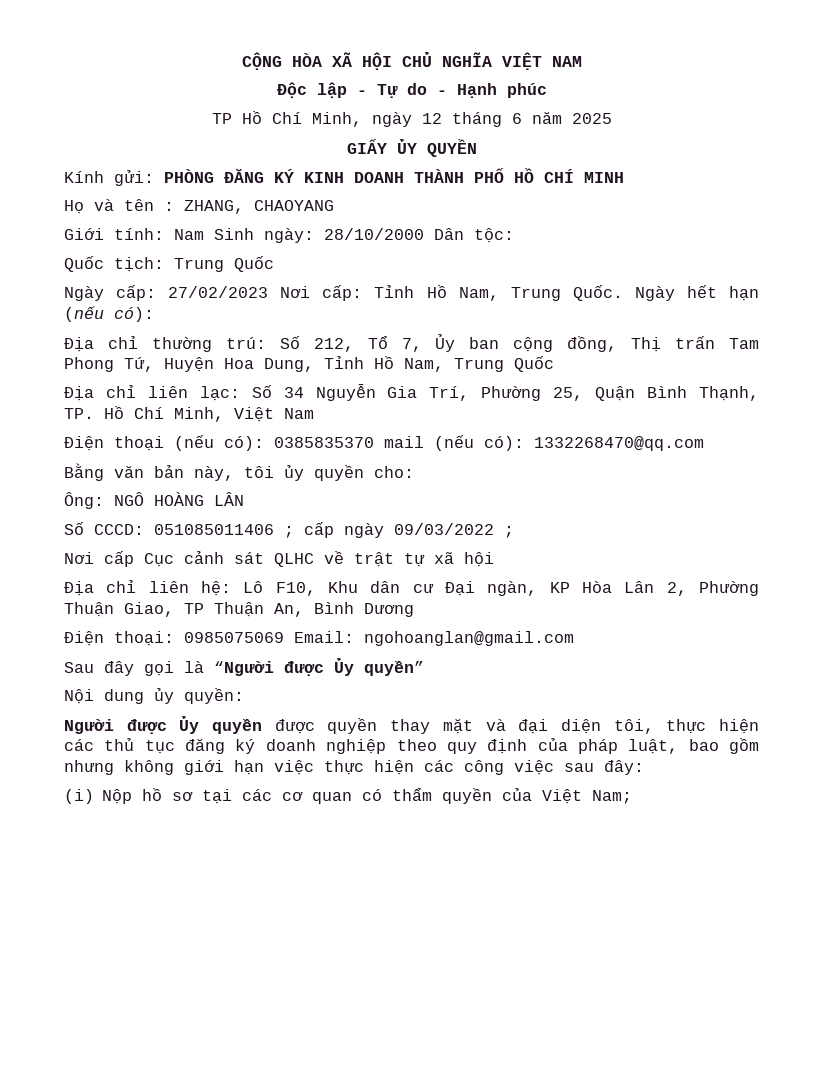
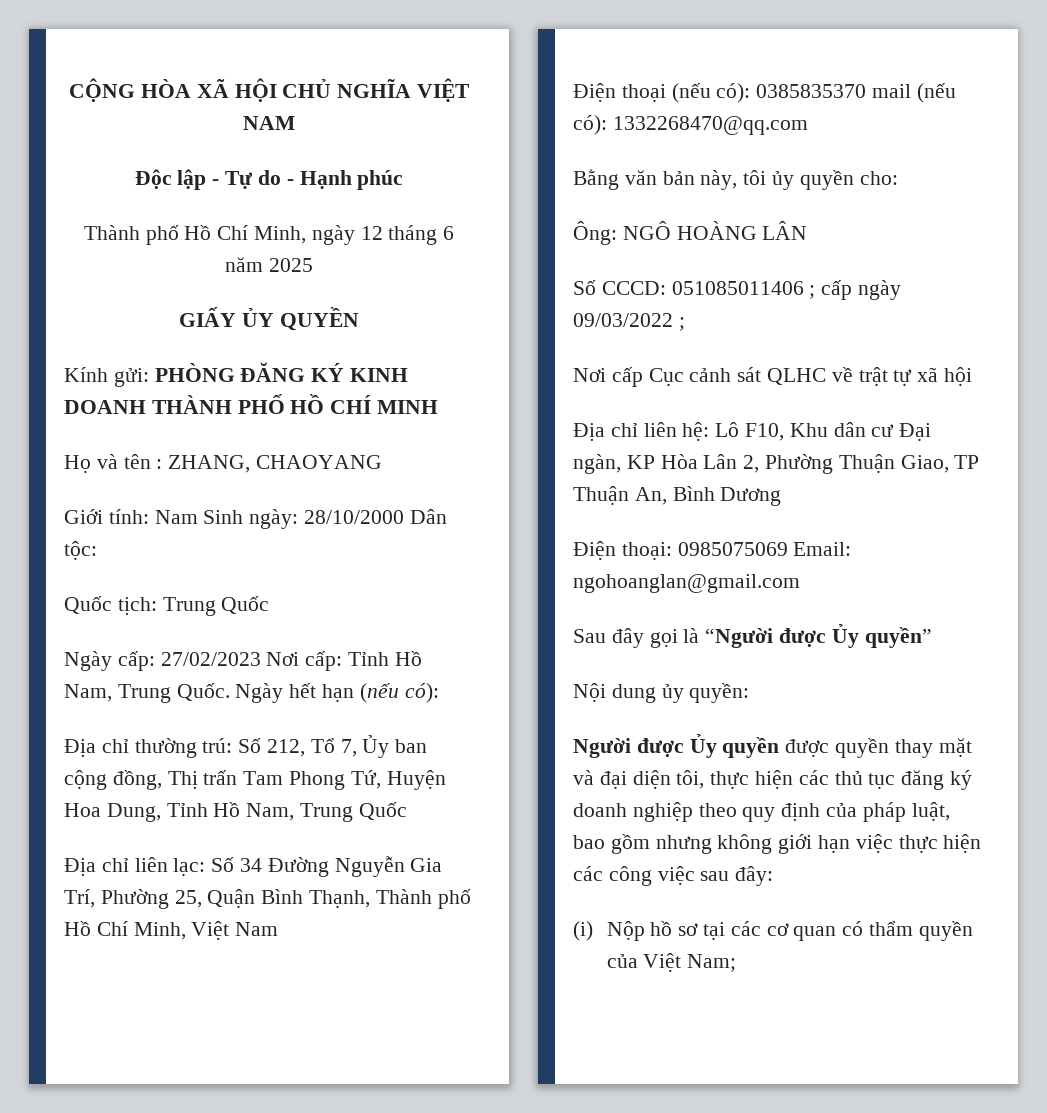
- TP Hồ Chí Minh, ngày 12 tháng 6 năm 2025
+ Thành phố Hồ Chí Minh, ngày 12 tháng 6 năm 2025
- Địa chỉ liên lạc: Số 34 Nguyễn Gia Trí, Phường 25, Quận Bình Thạnh, TP. Hồ Chí Minh, Việt Nam
+ Địa chỉ liên lạc: Số 34 Đường Nguyễn Gia Trí, Phường 25, Quận Bình Thạnh, Thành phố Hồ Chí Minh, Việt Nam

